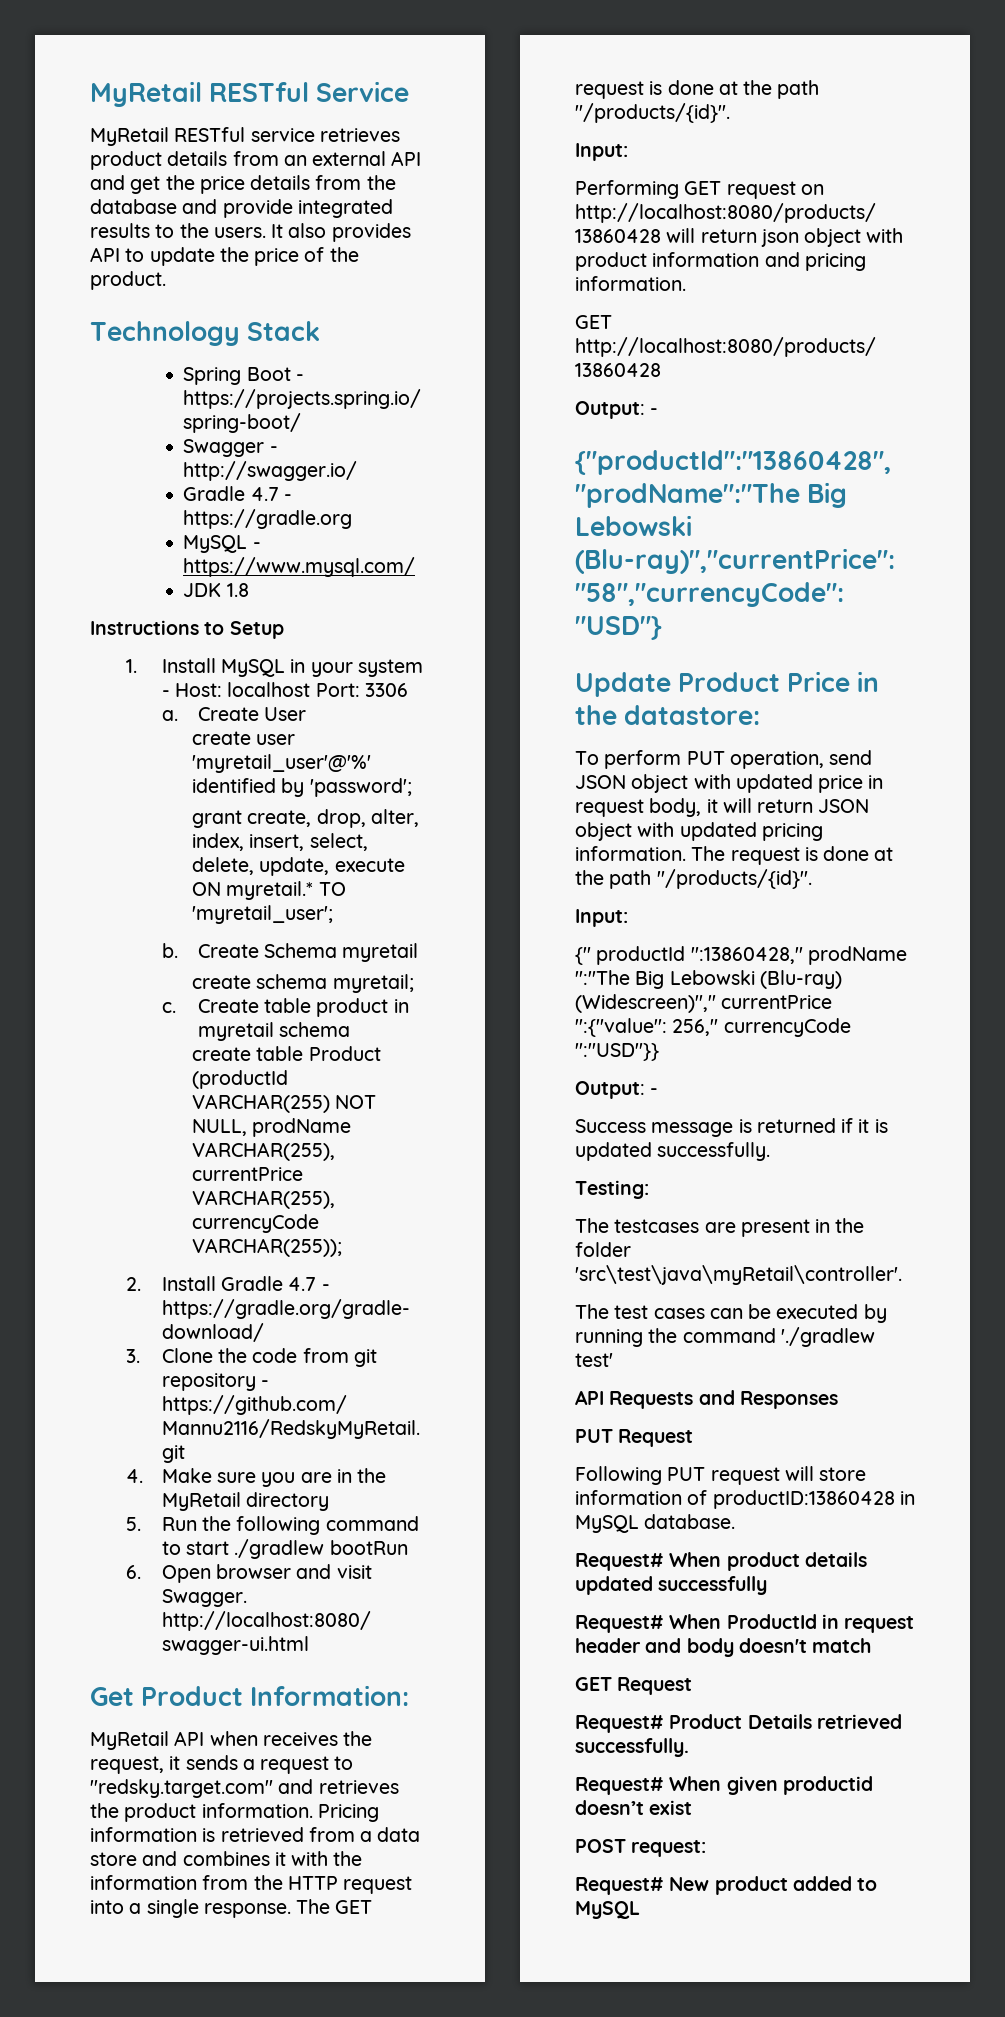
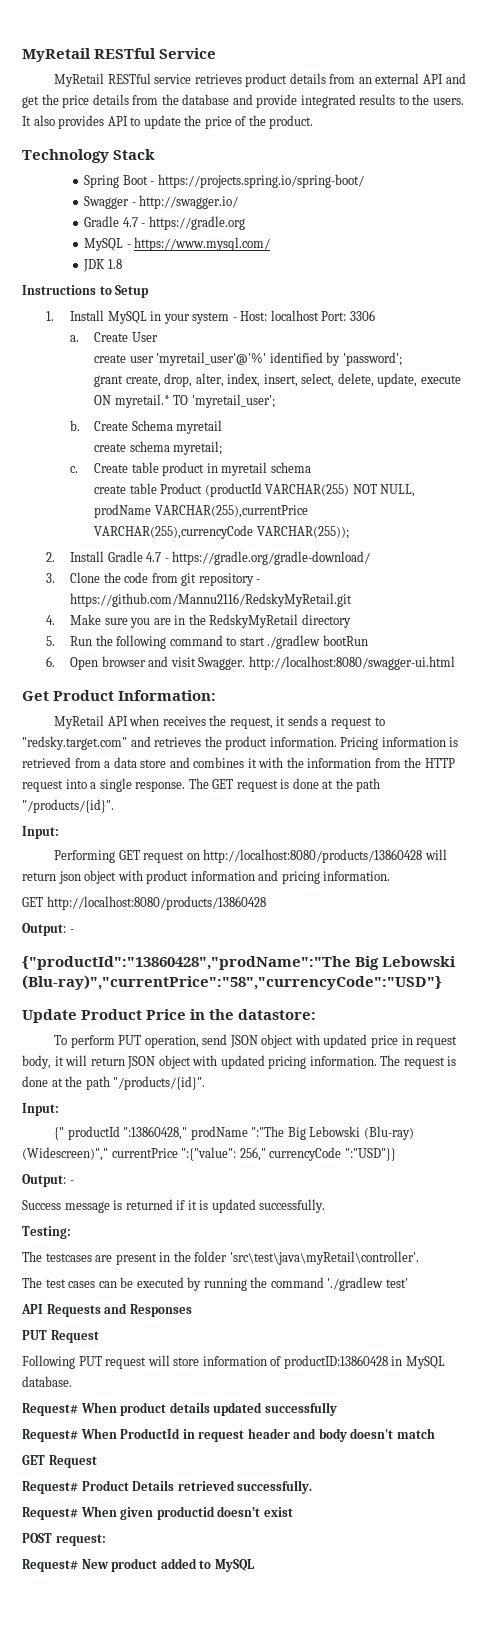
- 4. Make sure you are in the MyRetail directory
+ 4. Make sure you are in the RedskyMyRetail directory

